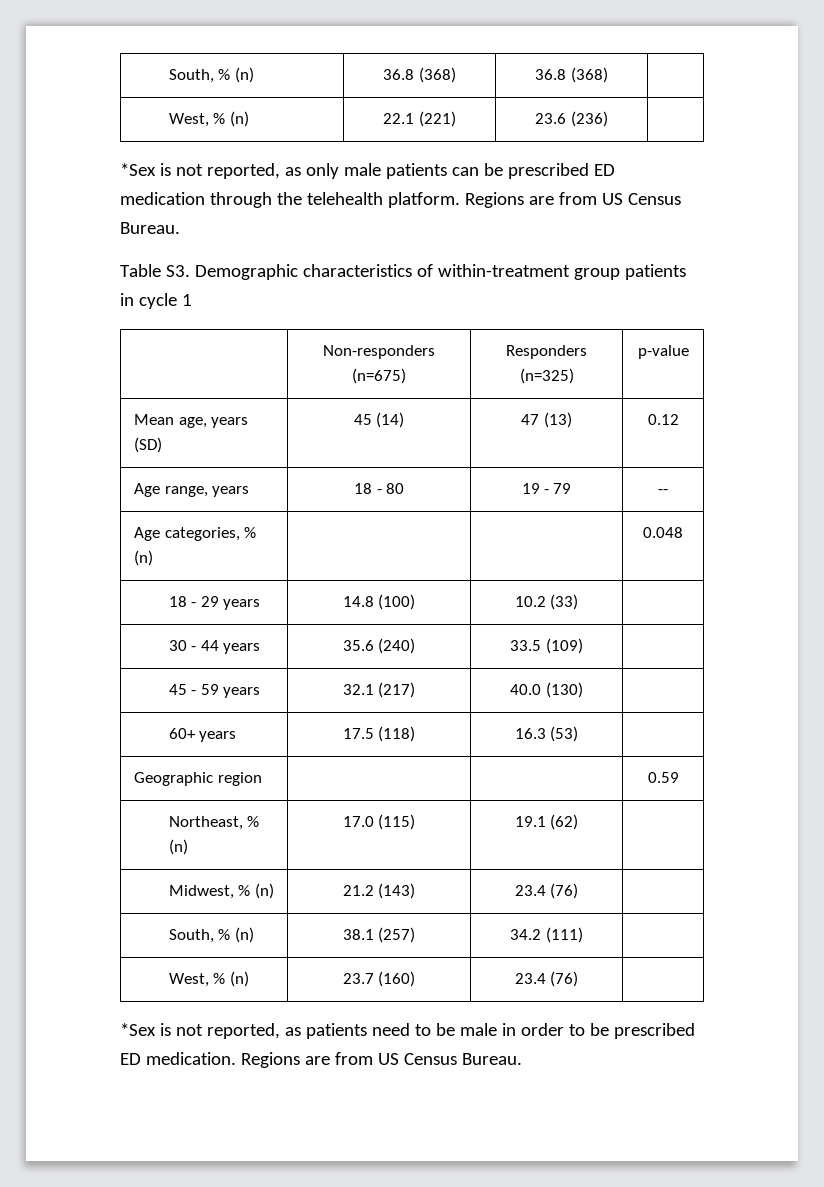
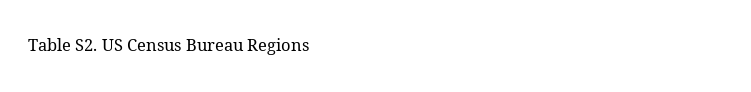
- South, % (n) | 36.8 (368) | 36.8 (368) |
- West, % (n) | 22.1 (221) | 23.6 (236) |
- *Sex is not reported, as only male patients can be prescribed ED medication through the telehealth platform. Regions are from US Census Bureau.
- Table S3. Demographic characteristics of within-treatment group patients in cycle 1
- | Non-responders (n=675) | Responders (n=325) | p-value
- Mean age, years (SD) | 45 (14) | 47 (13) | 0.12
- Age range, years | 18 - 80 | 19 - 79 | --
- Age categories, % (n) | | | 0.048
- 18 - 29 years | 14.8 (100) | 10.2 (33) |
- 30 - 44 years | 35.6 (240) | 33.5 (109) |
- 45 - 59 years | 32.1 (217) | 40.0 (130) |
- 60+ years | 17.5 (118) | 16.3 (53) |
- Geographic region | | | 0.59
- Northeast, % (n) | 17.0 (115) | 19.1 (62) |
- Midwest, % (n) | 21.2 (143) | 23.4 (76) |
- South, % (n) | 38.1 (257) | 34.2 (111) |
- West, % (n) | 23.7 (160) | 23.4 (76) |
- *Sex is not reported, as patients need to be male in order to be prescribed ED medication. Regions are from US Census Bureau.
+ Table S2. US Census Bureau Regions

